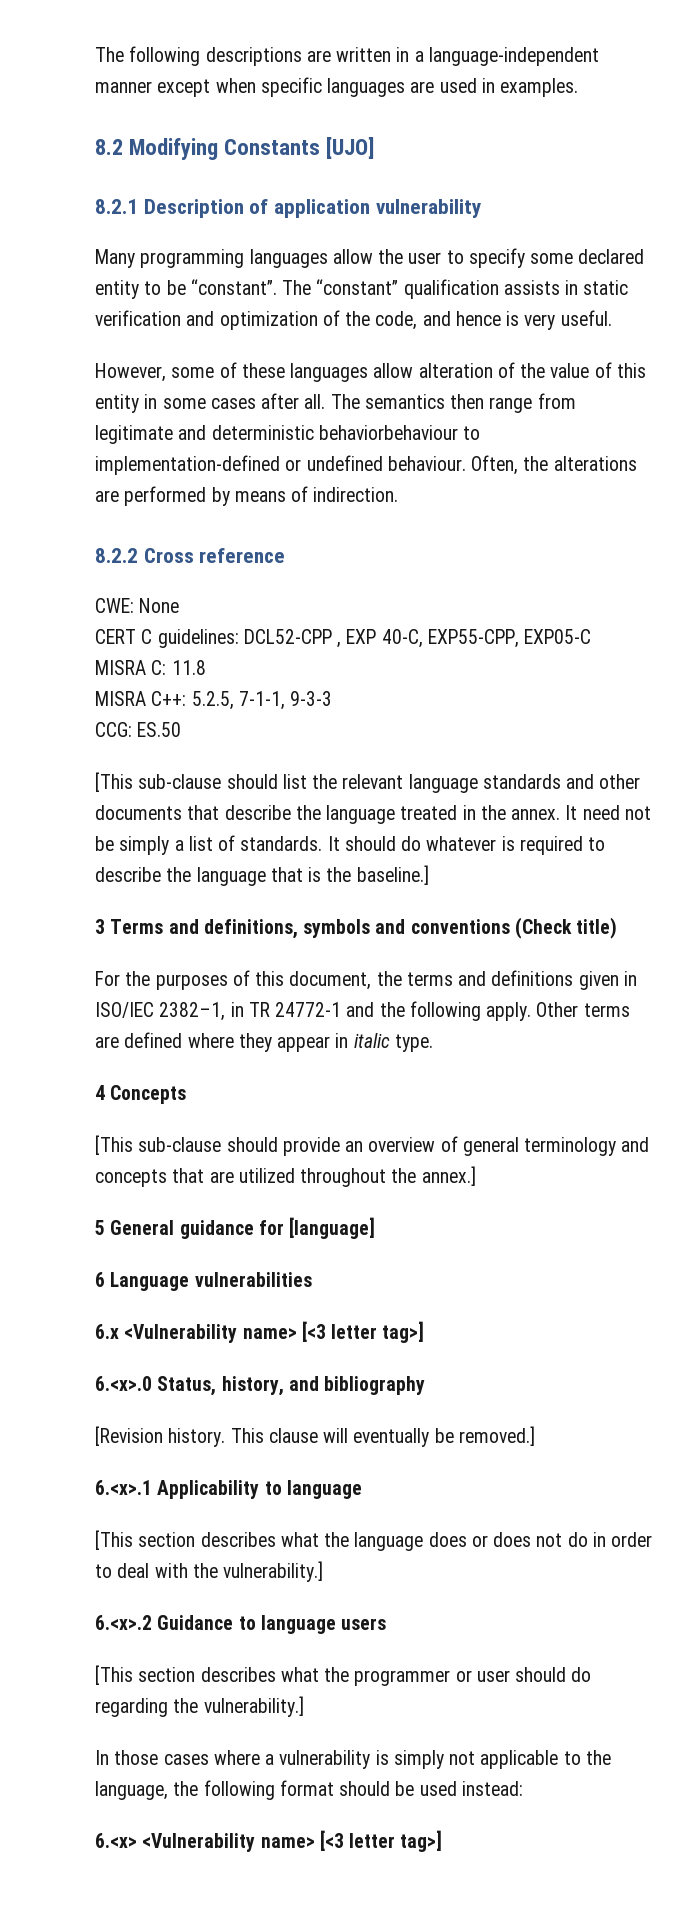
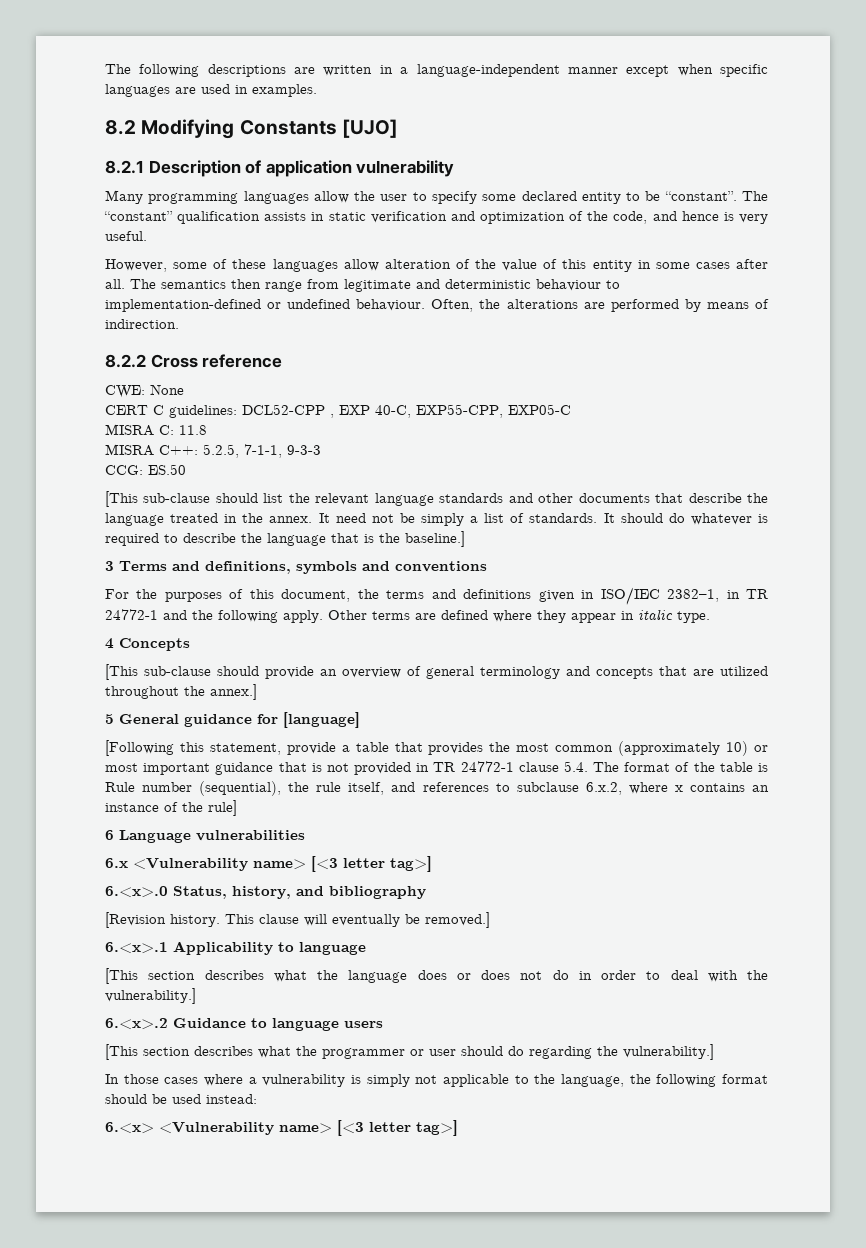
- The semantics then range from legitimate and deterministic behaviorbehaviour to implementation-defined or undefined behaviour.
+ The semantics then range from legitimate and deterministic behaviour to implementation-defined or undefined behaviour.
- 3 Terms and definitions, symbols and conventions (Check title)
+ 3 Terms and definitions, symbols and conventions
+ [Following this statement, provide a table that provides the most common (approximately 10) or most important guidance that is not provided in TR 24772-1 clause 5.4. The format of the table is Rule number (sequential), the rule itself, and references to subclause 6.x.2, where x contains an instance of the rule]

